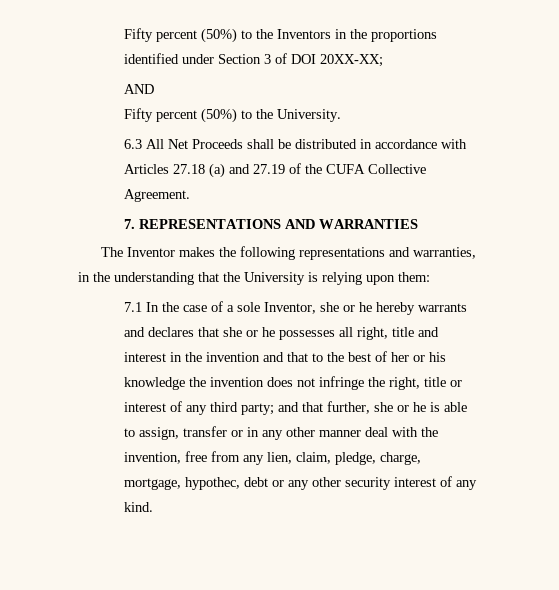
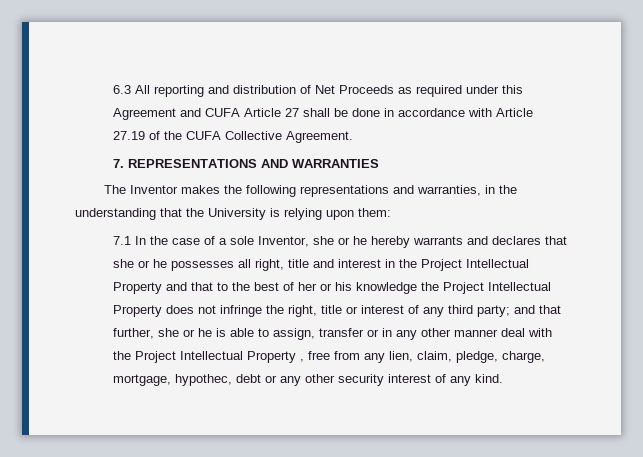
- Fifty percent (50%) to the Inventors in the proportions identified under Section 3 of DOI 20XX-XX;
- AND
- Fifty percent (50%) to the University.
- 6.3 All Net Proceeds shall be distributed in accordance with Articles 27.18 (a) and 27.19 of the CUFA Collective Agreement.
+ 6.3 All reporting and distribution of Net Proceeds as required under this Agreement and CUFA Article 27 shall be done in accordance with Article 27.19 of the CUFA Collective Agreement.
- 7.1 In the case of a sole Inventor, she or he hereby warrants and declares that she or he possesses all right, title and interest in the invention and that to the best of her or his knowledge the invention does not infringe the right, title or interest of any third party;
+ 7.1 In the case of a sole Inventor, she or he hereby warrants and declares that she or he possesses all right, title and interest in the Project Intellectual Property and that to the best of her or his knowledge the Project Intellectual Property does not infringe the right, title or interest of any third party;
- and that further, she or he is able to assign, transfer or in any other manner deal with the invention, free from any lien, claim, pledge, charge, mortgage, hypothec, debt or any other security interest of any kind.
+ and that further, she or he is able to assign, transfer or in any other manner deal with the Project Intellectual Property , free from any lien, claim, pledge, charge, mortgage, hypothec, debt or any other security interest of any kind.

